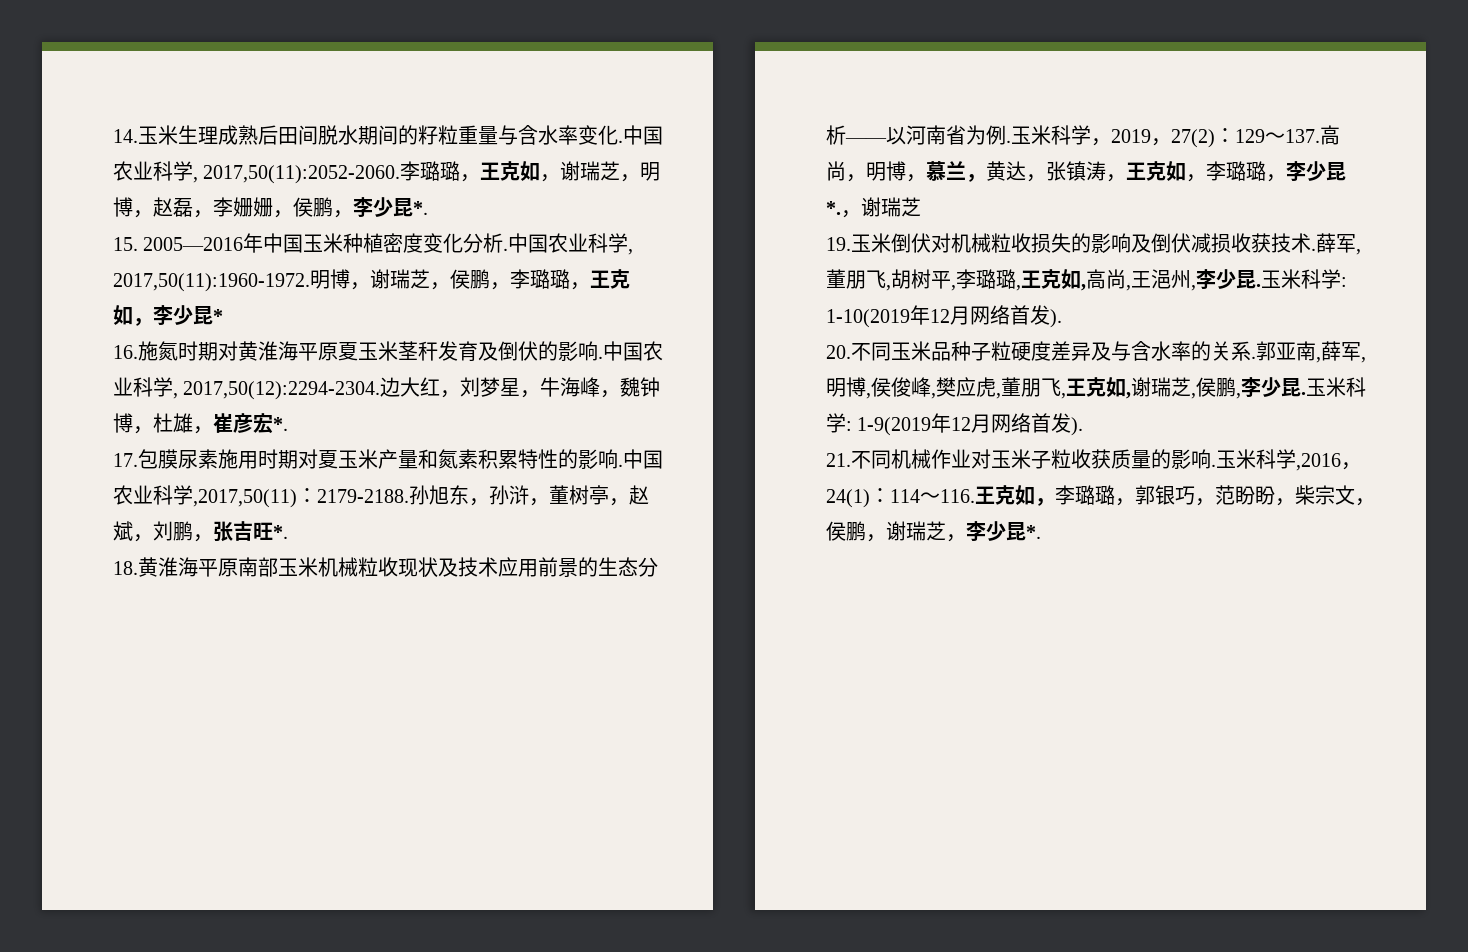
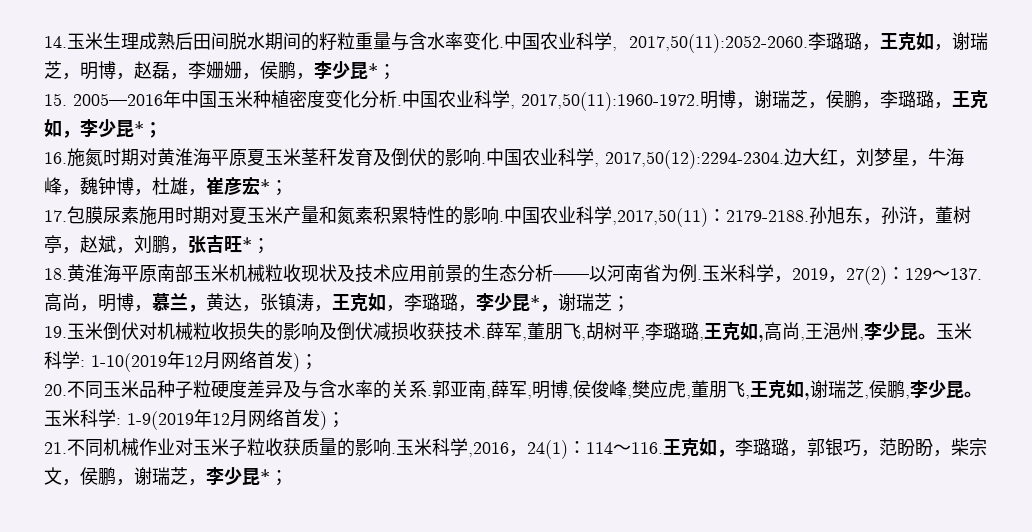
- 李璐璐，王克如，谢瑞芝，明博，赵磊，李姗姗，侯鹏，李少昆*.
+ 李璐璐，王克如，谢瑞芝，明博，赵磊，李姗姗，侯鹏，李少昆*；
- 明博，谢瑞芝，侯鹏，李璐璐，王克如，李少昆*
+ 明博，谢瑞芝，侯鹏，李璐璐，王克如，李少昆*；
- 边大红，刘梦星，牛海峰，魏钟博，杜雄，崔彦宏*.
+ 边大红，刘梦星，牛海峰，魏钟博，杜雄，崔彦宏*；
- 孙旭东，孙浒，董树亭，赵斌，刘鹏，张吉旺*.
+ 孙旭东，孙浒，董树亭，赵斌，刘鹏，张吉旺*；
- 玉米科学，2019，27(2)：129～137.高尚，明博，慕兰，黄达，张镇涛，王克如，李璐璐，李少昆*.，谢瑞芝
+ 玉米科学，2019，27(2)：129～137.高尚，明博，慕兰，黄达，张镇涛，王克如，李璐璐，李少昆*，谢瑞芝；
- 薛军,董朋飞,胡树平,李璐璐,王克如,高尚,王浥州,李少昆.
+ 薛军,董朋飞,胡树平,李璐璐,王克如,高尚,王浥州,李少昆。
- 玉米科学: 1-10(2019年12月网络首发).
+ 玉米科学: 1-10(2019年12月网络首发)；
- 郭亚南,薛军,明博,侯俊峰,樊应虎,董朋飞,王克如,谢瑞芝,侯鹏,李少昆.
+ 郭亚南,薛军,明博,侯俊峰,樊应虎,董朋飞,王克如,谢瑞芝,侯鹏,李少昆。
- 玉米科学: 1-9(2019年12月网络首发).
+ 玉米科学: 1-9(2019年12月网络首发)；
- 玉米科学,2016，24(1)：114～116.王克如，李璐璐，郭银巧，范盼盼，柴宗文，侯鹏，谢瑞芝，李少昆*.
+ 玉米科学,2016，24(1)：114～116.王克如，李璐璐，郭银巧，范盼盼，柴宗文，侯鹏，谢瑞芝，李少昆*；

